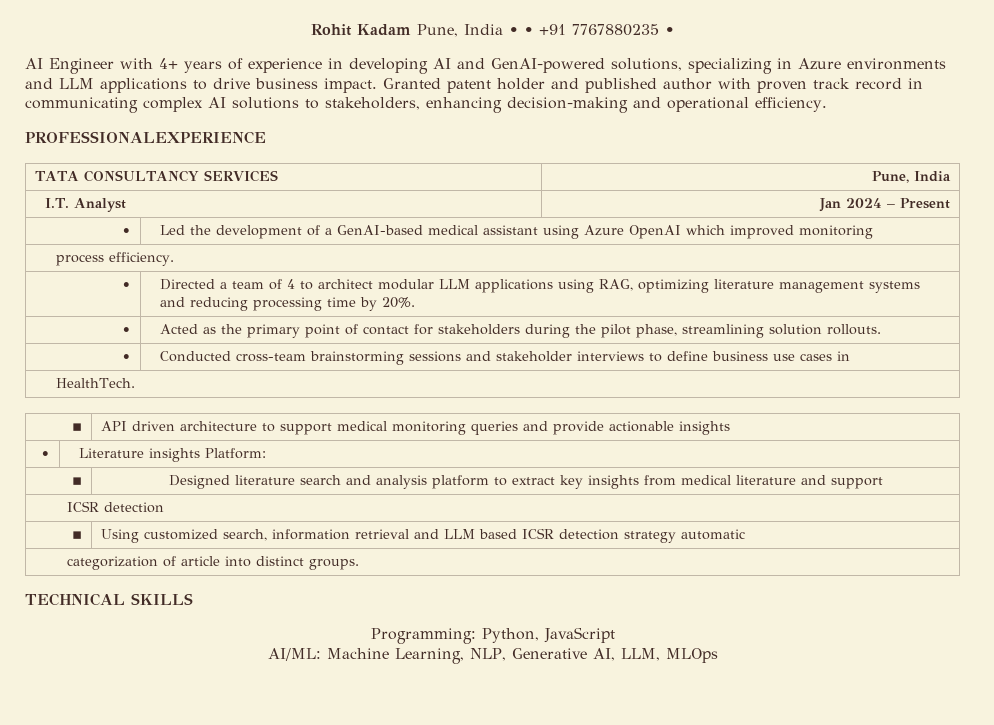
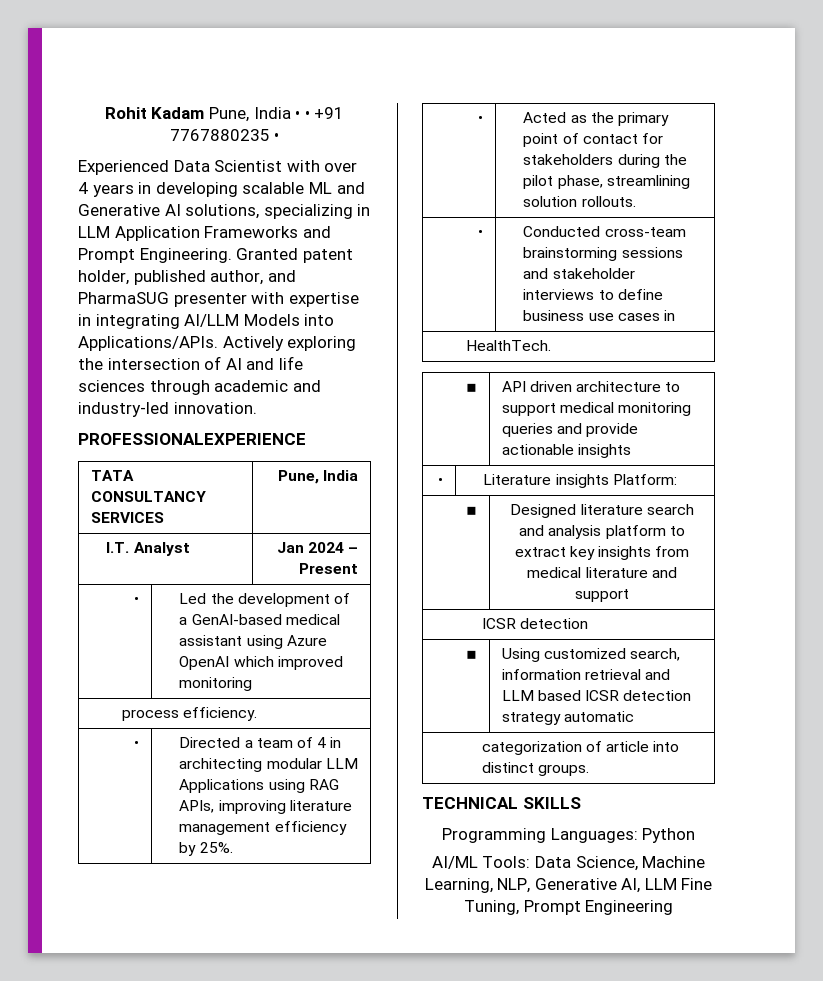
- AI Engineer with 4+ years of experience in developing AI and GenAI-powered solutions, specializing in Azure environments and LLM applications to drive business impact. Granted patent holder and published author with proven track record in communicating complex AI solutions to stakeholders, enhancing decision-making and operational efficiency.
+ Experienced Data Scientist with over 4 years in developing scalable ML and Generative AI solutions, specializing in LLM Application Frameworks and Prompt Engineering. Granted patent holder, published author, and PharmaSUG presenter with expertise in integrating AI/LLM Models into Applications/APIs. Actively exploring the intersection of AI and life sciences through academic and industry-led innovation.
- • | Directed a team of 4 to architect modular LLM applications using RAG, optimizing literature management systems and reducing processing time by 20%.
+ • | Directed a team of 4 in architecting modular LLM Applications using RAG APIs, improving literature management efficiency by 25%.
- Programming: Python, JavaScript
- AI/ML: Machine Learning, NLP, Generative AI, LLM, MLOps
+ Programming Languages: Python
+ AI/ML Tools: Data Science, Machine Learning, NLP, Generative AI, LLM Fine Tuning, Prompt Engineering

